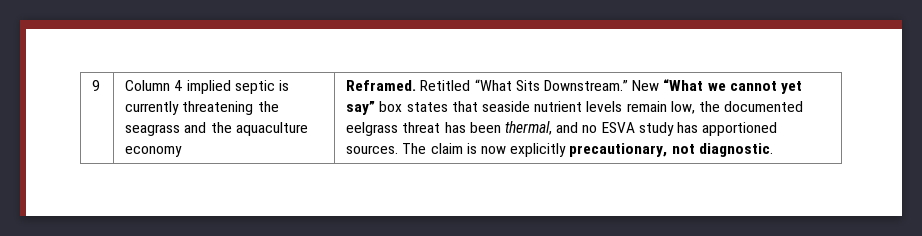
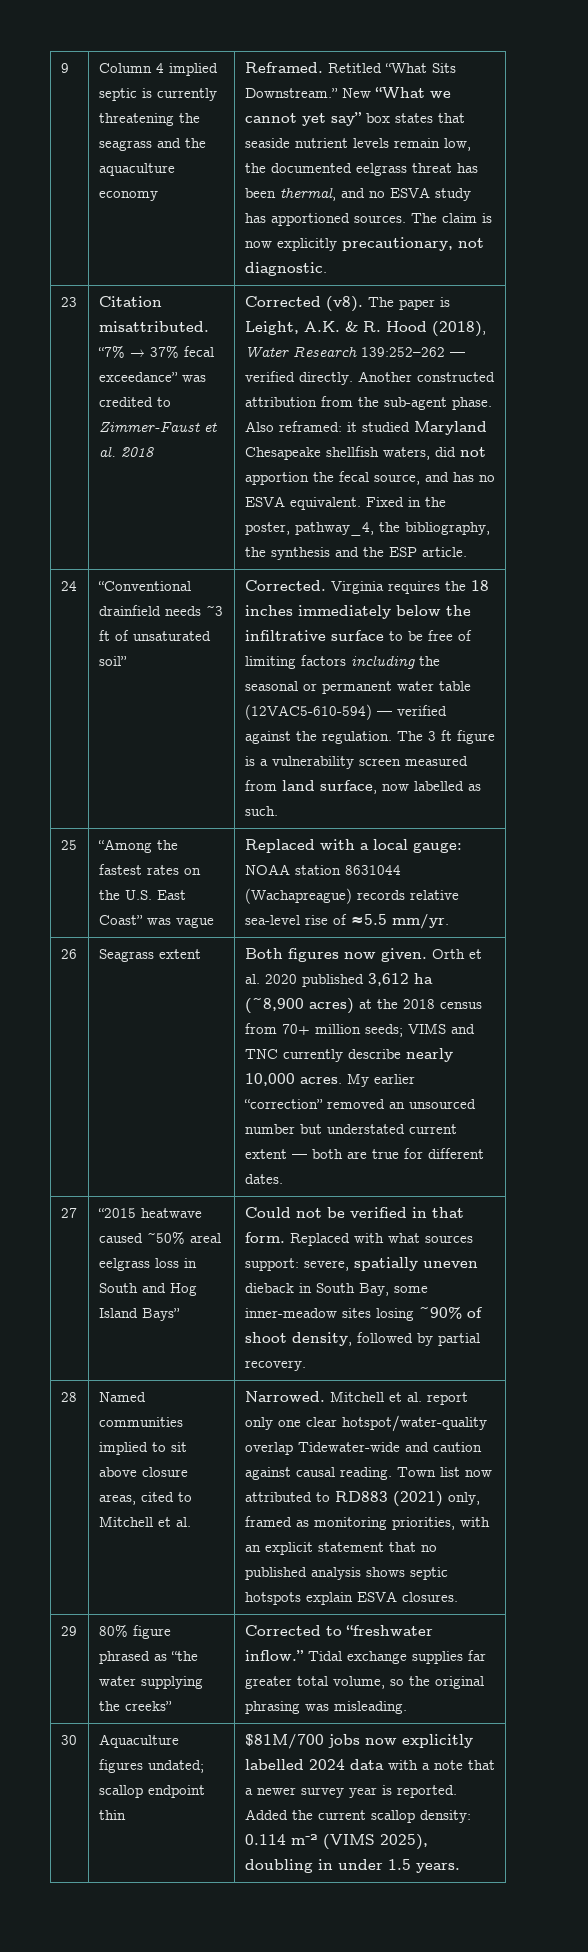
+ 23 | Citation misattributed. “7% → 37% fecal exceedance” was credited to Zimmer-Faust et al. 2018 | Corrected (v8). The paper is Leight, A.K. & R. Hood (2018), Water Research 139:252–262 — verified directly. Another constructed attribution from the sub-agent phase. Also reframed: it studied Maryland Chesapeake shellfish waters, did not apportion the fecal source, and has no ESVA equivalent. Fixed in the poster, pathway_4, the bibliography, the synthesis and the ESP article.
+ 24 | “Conventional drainfield needs ~3 ft of unsaturated soil” | Corrected. Virginia requires the 18 inches immediately below the infiltrative surface to be free of limiting factors including the seasonal or permanent water table (12VAC5-610-594) — verified against the regulation. The 3 ft figure is a vulnerability screen measured from land surface, now labelled as such.
+ 25 | “Among the fastest rates on the U.S. East Coast” was vague | Replaced with a local gauge: NOAA station 8631044 (Wachapreague) records relative sea-level rise of ≈5.5 mm/yr.
+ 26 | Seagrass extent | Both figures now given. Orth et al. 2020 published 3,612 ha (~8,900 acres) at the 2018 census from 70+ million seeds; VIMS and TNC currently describe nearly 10,000 acres. My earlier “correction” removed an unsourced number but understated current extent — both are true for different dates.
+ 27 | “2015 heatwave caused ~50% areal eelgrass loss in South and Hog Island Bays” | Could not be verified in that form. Replaced with what sources support: severe, spatially uneven dieback in South Bay, some inner-meadow sites losing ~90% of shoot density, followed by partial recovery.
+ 28 | Named communities implied to sit above closure areas, cited to Mitchell et al. | Narrowed. Mitchell et al. report only one clear hotspot/water-quality overlap Tidewater-wide and caution against causal reading. Town list now attributed to RD883 (2021) only, framed as monitoring priorities, with an explicit statement that no published analysis shows septic hotspots explain ESVA closures.
+ 29 | 80% figure phrased as “the water supplying the creeks” | Corrected to “freshwater inflow.” Tidal exchange supplies far greater total volume, so the original phrasing was misleading.
+ 30 | Aquaculture figures undated; scallop endpoint thin | $81M/700 jobs now explicitly labelled 2024 data with a note that a newer survey year is reported. Added the current scallop density: 0.114 m⁻² (VIMS 2025), doubling in under 1.5 years.

